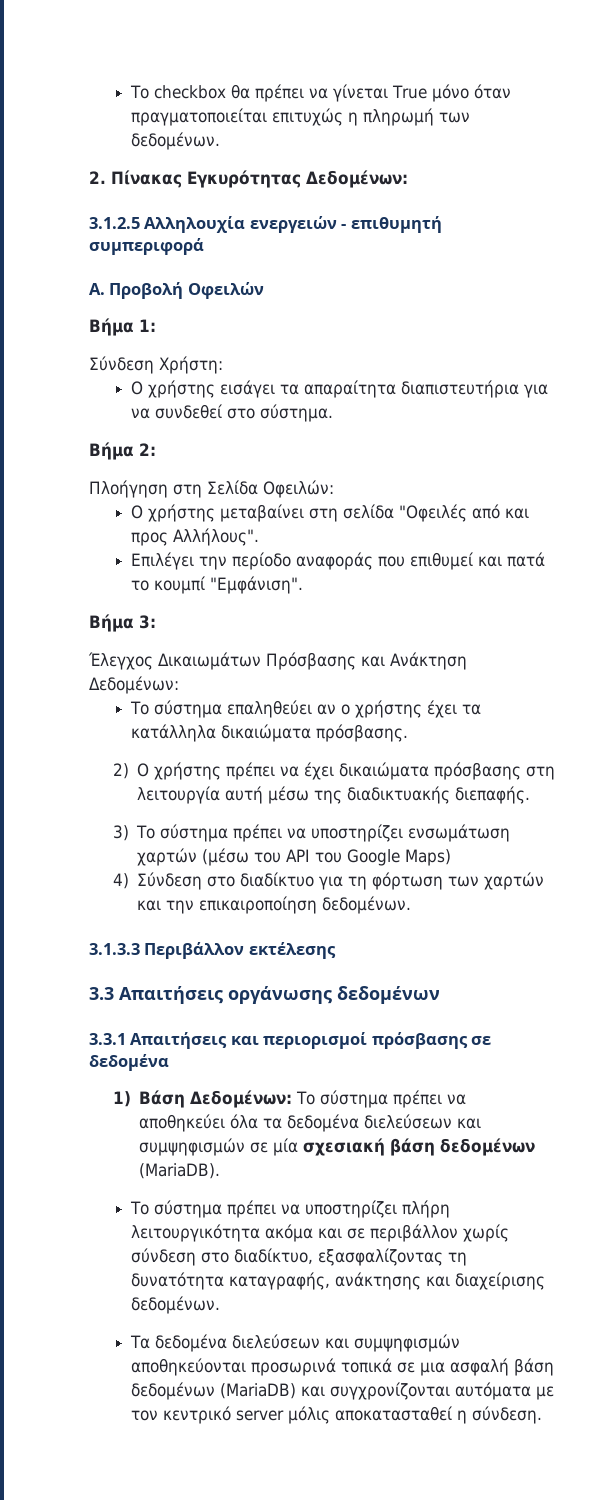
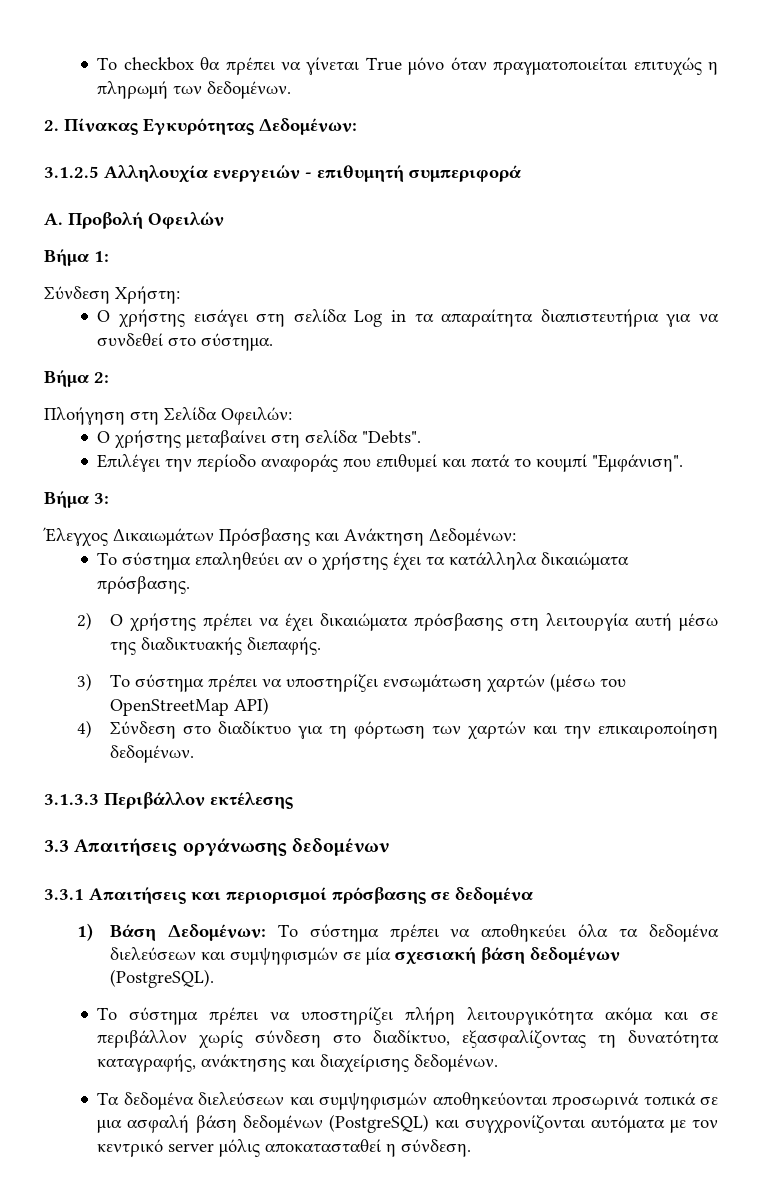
- Ο χρήστης εισάγει τα απαραίτητα διαπιστευτήρια για να συνδεθεί στο σύστημα.
+ Ο χρήστης εισάγει στη σελίδα Log in τα απαραίτητα διαπιστευτήρια για να συνδεθεί στο σύστημα.
- Ο χρήστης μεταβαίνει στη σελίδα "Οφειλές από και προς Αλλήλους".
+ Ο χρήστης μεταβαίνει στη σελίδα "Debts".
- 3) Το σύστημα πρέπει να υποστηρίζει ενσωμάτωση χαρτών (μέσω του API του Google Maps)
+ 3) Το σύστημα πρέπει να υποστηρίζει ενσωμάτωση χαρτών (μέσω του OpenStreetMap API)
- 1) Βάση Δεδομένων: Το σύστημα πρέπει να αποθηκεύει όλα τα δεδομένα διελεύσεων και συμψηφισμών σε μία σχεσιακή βάση δεδομένων (MariaDB).
+ 1) Βάση Δεδομένων: Το σύστημα πρέπει να αποθηκεύει όλα τα δεδομένα διελεύσεων και συμψηφισμών σε μία σχεσιακή βάση δεδομένων (PostgreSQL).
- Τα δεδομένα διελεύσεων και συμψηφισμών αποθηκεύονται προσωρινά τοπικά σε μια ασφαλή βάση δεδομένων (MariaDB) και συγχρονίζονται αυτόματα με τον κεντρικό server μόλις αποκατασταθεί η σύνδεση.
+ Τα δεδομένα διελεύσεων και συμψηφισμών αποθηκεύονται προσωρινά τοπικά σε μια ασφαλή βάση δεδομένων (PostgreSQL) και συγχρονίζονται αυτόματα με τον κεντρικό server μόλις αποκατασταθεί η σύνδεση.

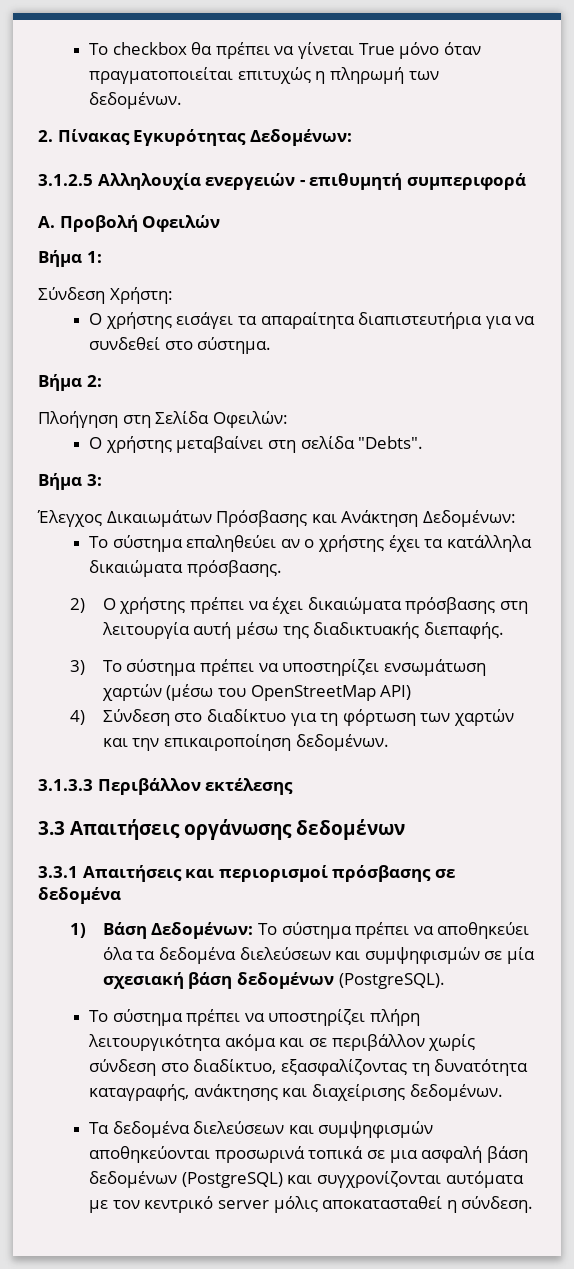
- Ο χρήστης εισάγει στη σελίδα Log in τα απαραίτητα διαπιστευτήρια για να συνδεθεί στο σύστημα.
+ Ο χρήστης εισάγει τα απαραίτητα διαπιστευτήρια για να συνδεθεί στο σύστημα.
- Επιλέγει την περίοδο αναφοράς που επιθυμεί και πατά το κουμπί "Εμφάνιση".

